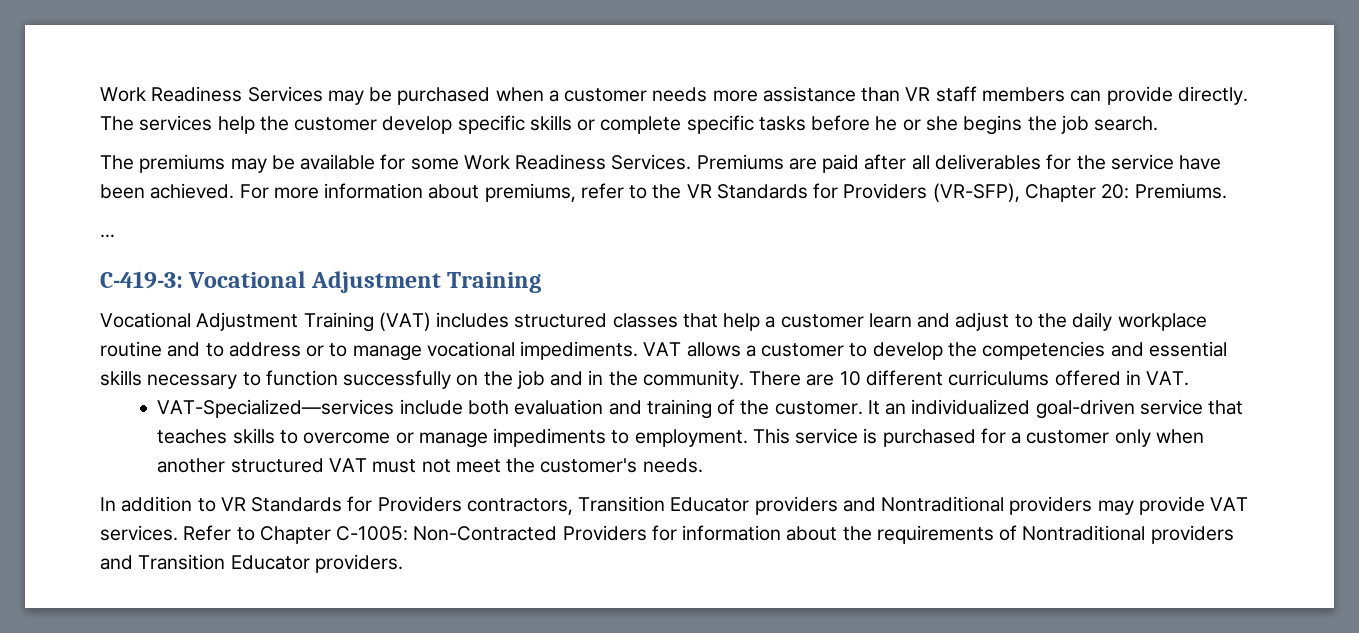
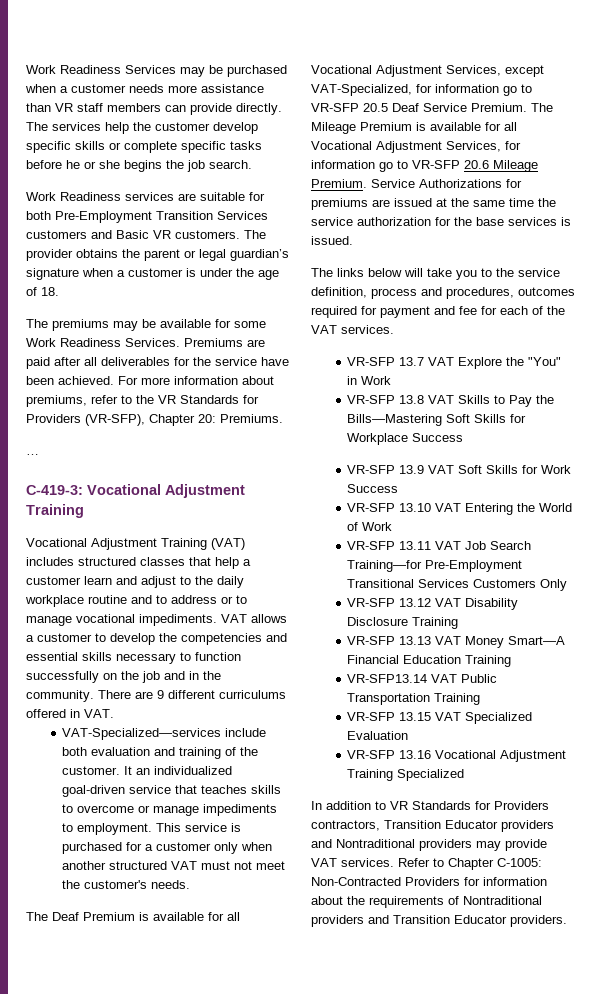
+ Work Readiness services are suitable for both Pre-Employment Transition Services customers and Basic VR customers. The provider obtains the parent or legal guardian’s signature when a customer is under the age of 18.
- There are 10 different curriculums offered in VAT.
+ There are 9 different curriculums offered in VAT.
+ The Deaf Premium is available for all Vocational Adjustment Services, except VAT-Specialized, for information go to VR-SFP 20.5 Deaf Service Premium. The Mileage Premium is available for all Vocational Adjustment Services, for information go to VR-SFP 20.6 Mileage Premium. Service Authorizations for premiums are issued at the same time the service authorization for the base services is issued.
+ The links below will take you to the service definition, process and procedures, outcomes required for payment and fee for each of the VAT services.
+ VR-SFP 13.7 VAT Explore the "You" in Work
+ VR-SFP 13.8 VAT Skills to Pay the Bills—Mastering Soft Skills for Workplace Success
+ VR-SFP 13.9 VAT Soft Skills for Work Success
+ VR-SFP 13.10 VAT Entering the World of Work
+ VR-SFP 13.11 VAT Job Search Training—for Pre-Employment Transitional Services Customers Only
+ VR-SFP 13.12 VAT Disability Disclosure Training
+ VR-SFP 13.13 VAT Money Smart—A Financial Education Training
+ VR-SFP13.14 VAT Public Transportation Training
+ VR-SFP 13.15 VAT Specialized Evaluation
+ VR-SFP 13.16 Vocational Adjustment Training Specialized

